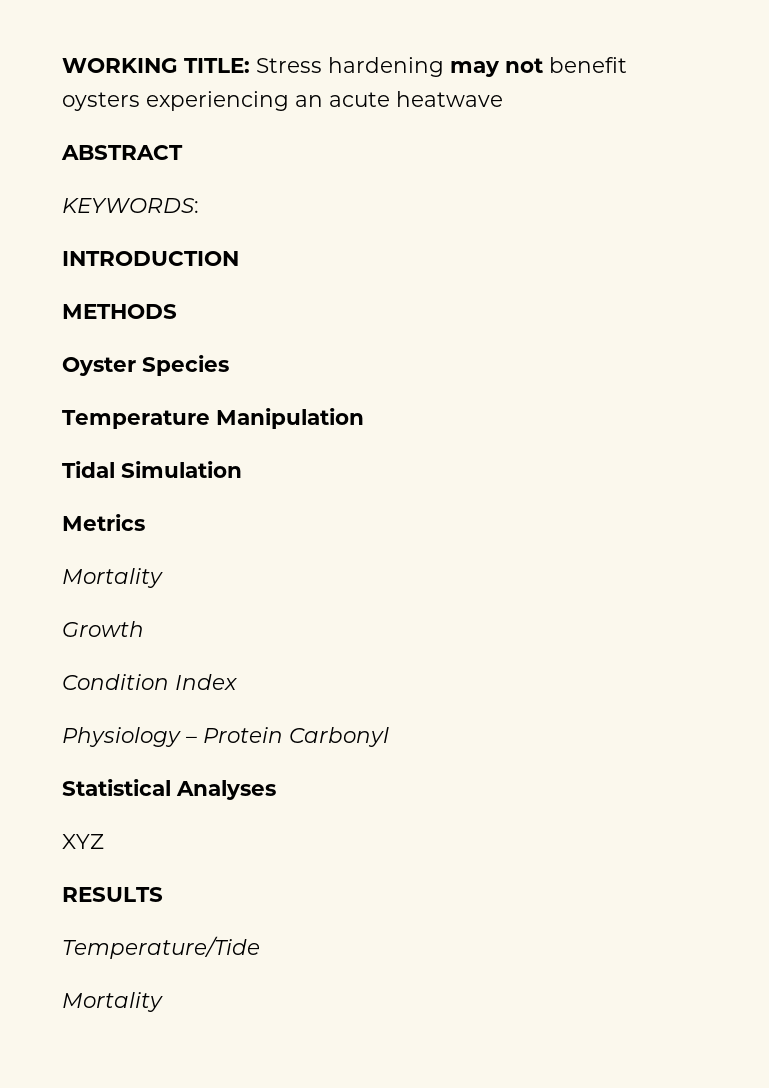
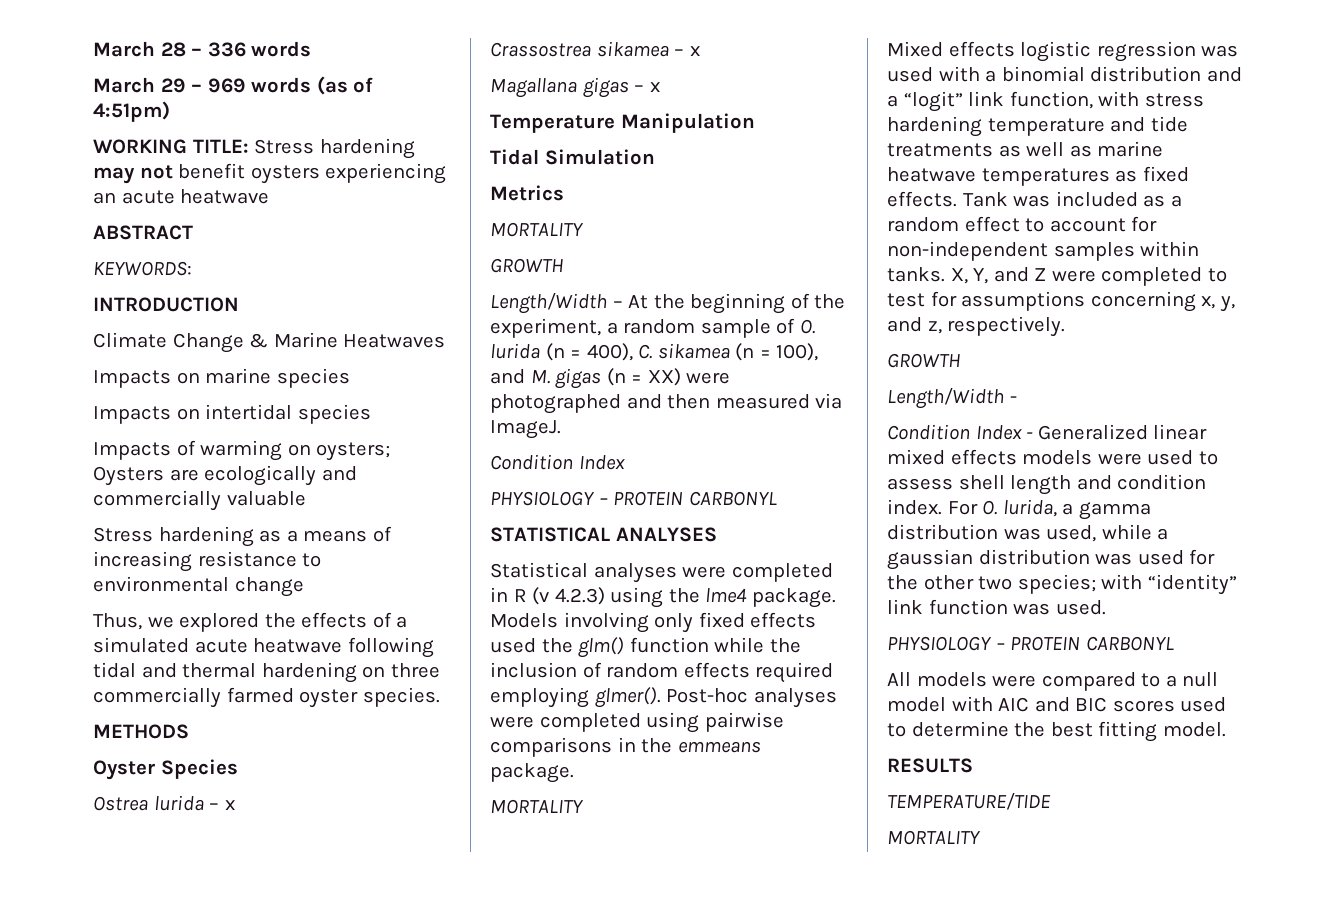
+ March 28 – 336 words
+ March 29 – 969 words (as of 4:51pm)
+ Climate Change & Marine Heatwaves
+ Impacts on marine species
+ Impacts on intertidal species
+ Impacts of warming on oysters; Oysters are ecologically and commercially valuable
+ Stress hardening as a means of increasing resistance to environmental change
+ Thus, we explored the effects of a simulated acute heatwave following tidal and thermal hardening on three commercially farmed oyster species.
  METHODS
  Oyster Species
+ Ostrea lurida – x
+ Crassostrea sikamea – x
+ Magallana gigas – x
  Metrics
- Mortality
- Growth
+ MORTALITY
+ GROWTH
+ Length/Width – At the beginning of the experiment, a random sample of O. lurida (n = 400), C. sikamea (n = 100), and M. gigas (n = XX) were photographed and then measured via ImageJ.
  Condition Index
- Physiology – Protein Carbonyl
- Statistical Analyses
- XYZ
+ PHYSIOLOGY – PROTEIN CARBONYL
+ STATISTICAL ANALYSES
+ Statistical analyses were completed in R (v 4.2.3) using the lme4 package. Models involving only fixed effects used the glm() function while the inclusion of random effects required employing glmer(). Post-hoc analyses were completed using pairwise comparisons in the emmeans package.
+ MORTALITY
+ Mixed effects logistic regression was used with a binomial distribution and a “logit” link function, with stress hardening temperature and tide treatments as well as marine heatwave temperatures as fixed effects. Tank was included as a random effect to account for non-independent samples within tanks. X, Y, and Z were completed to test for assumptions concerning x, y, and z, respectively.
+ GROWTH
+ Length/Width -
+ Condition Index - Generalized linear mixed effects models were used to assess shell length and condition index. For O. lurida, a gamma distribution was used, while a gaussian distribution was used for the other two species; with “identity” link function was used.
+ PHYSIOLOGY – PROTEIN CARBONYL
+ All models were compared to a null model with AIC and BIC scores used to determine the best fitting model.
- Temperature/Tide
- Mortality
+ TEMPERATURE/TIDE
+ MORTALITY

